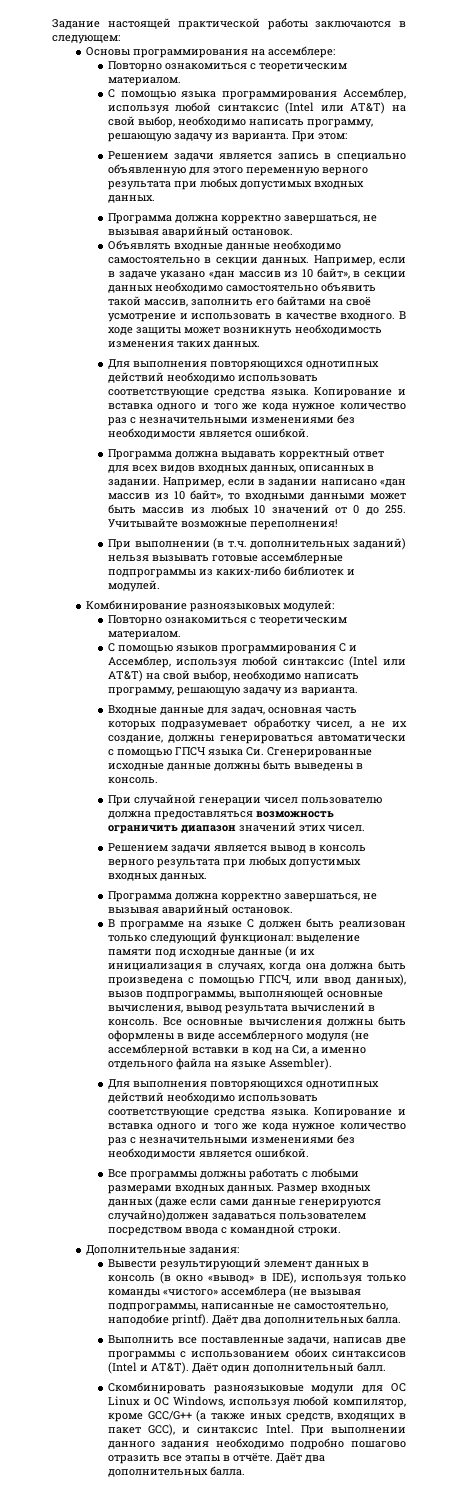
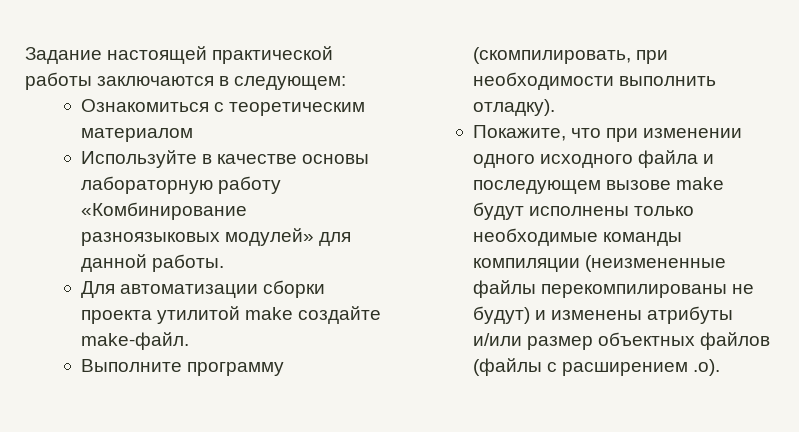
- Основы программирования на ассемблере:
- Повторно ознакомиться с теоретическим материалом.
- С помощью языка программирования Ассемблер, используя любой синтаксис (Intel или AT&T) на свой выбор, необходимо написать программу, решающую задачу из варианта. При этом:
- Решением задачи является запись в специально объявленную для этого переменную верного результата при любых допустимых входных данных.
- Программа должна корректно завершаться, не вызывая аварийный остановок.
- Объявлять входные данные необходимо самостоятельно в секции данных. Например, если в задаче указано «дан массив из 10 байт», в секции данных необходимо самостоятельно объявить такой массив, заполнить его байтами на своё усмотрение и использовать в качестве входного. В ходе защиты может возникнуть необходимость изменения таких данных.
- Для выполнения повторяющихся однотипных действий необходимо использовать соответствующие средства языка. Копирование и вставка одного и того же кода нужное количество раз с незначительными изменениями без необходимости является ошибкой.
- Программа должна выдавать корректный ответ для всех видов входных данных, описанных в задании. Например, если в задании написано «дан массив из 10 байт», то входными данными может быть массив из любых 10 значений от 0 до 255. Учитывайте возможные переполнения!
- При выполнении (в т.ч. дополнительных заданий) нельзя вызывать готовые ассемблерные подпрограммы из каких-либо библиотек и модулей.
- Комбинирование разноязыковых модулей:
- Повторно ознакомиться с теоретическим материалом.
- С помощью языков программирования C и Ассемблер, используя любой синтаксис (Intel или AT&T) на свой выбор, необходимо написать программу, решающую задачу из варианта.
- Входные данные для задач, основная часть которых подразумевает обработку чисел, а не их создание, должны генерироваться автоматически с помощью ГПСЧ языка Си. Сгенерированные исходные данные должны быть выведены в консоль.
- При случайной генерации чисел пользователю должна предоставляться возможность ограничить диапазон значений этих чисел.
- Решением задачи является вывод в консоль верного результата при любых допустимых входных данных.
- Программа должна корректно завершаться, не вызывая аварийный остановок.
- В программе на языке С должен быть реализован только следующий функционал: выделение памяти под исходные данные (и их инициализация в случаях, когда она должна быть произведена с помощью ГПСЧ, или ввод данных), вызов подпрограммы, выполняющей основные вычисления, вывод результата вычислений в консоль. Все основные вычисления должны быть оформлены в виде ассемблерного модуля (не ассемблерной вставки в код на Си, а именно отдельного файла на языке Assembler).
- Для выполнения повторяющихся однотипных действий необходимо использовать соответствующие средства языка. Копирование и вставка одного и того же кода нужное количество раз с незначительными изменениями без необходимости является ошибкой.
- Все программы должны работать с любыми размерами входных данных. Размер входных данных (даже если сами данные генерируются случайно)должен задаваться пользователем посредством ввода с командной строки.
- Дополнительные задания:
- Вывести результирующий элемент данных в консоль (в окно «вывод» в IDE), используя только команды «чистого» ассемблера (не вызывая подпрограммы, написанные не самостоятельно, наподобие printf). Даёт два дополнительных балла.
- Выполнить все поставленные задачи, написав две программы с использованием обоих синтаксисов (Intel и AT&T). Даёт один дополнительный балл.
- Скомбинировать разноязыковые модули для ОС Linux и ОС Windows, используя любой компилятор, кроме GCC/G++ (а также иных средств, входящих в пакет GCC), и синтаксис Intel. При выполнении данного задания необходимо подробно пошагово отразить все этапы в отчёте. Даёт два дополнительных балла.
+ Ознакомиться с теоретическим материалом
+ Используйте в качестве основы лабораторную работу «Комбинирование разноязыковых модулей» для данной работы.
+ Для автоматизации сборки проекта утилитой make создайте make-файл.
+ Выполните программу (скомпилировать, при необходимости выполнить отладку).
+ Покажите, что при изменении одного исходного файла и последующем вызове make будут исполнены только необходимые команды компиляции (неизмененные файлы перекомпилированы не будут) и изменены атрибуты и/или размер объектных файлов (файлы с расширением .o).

